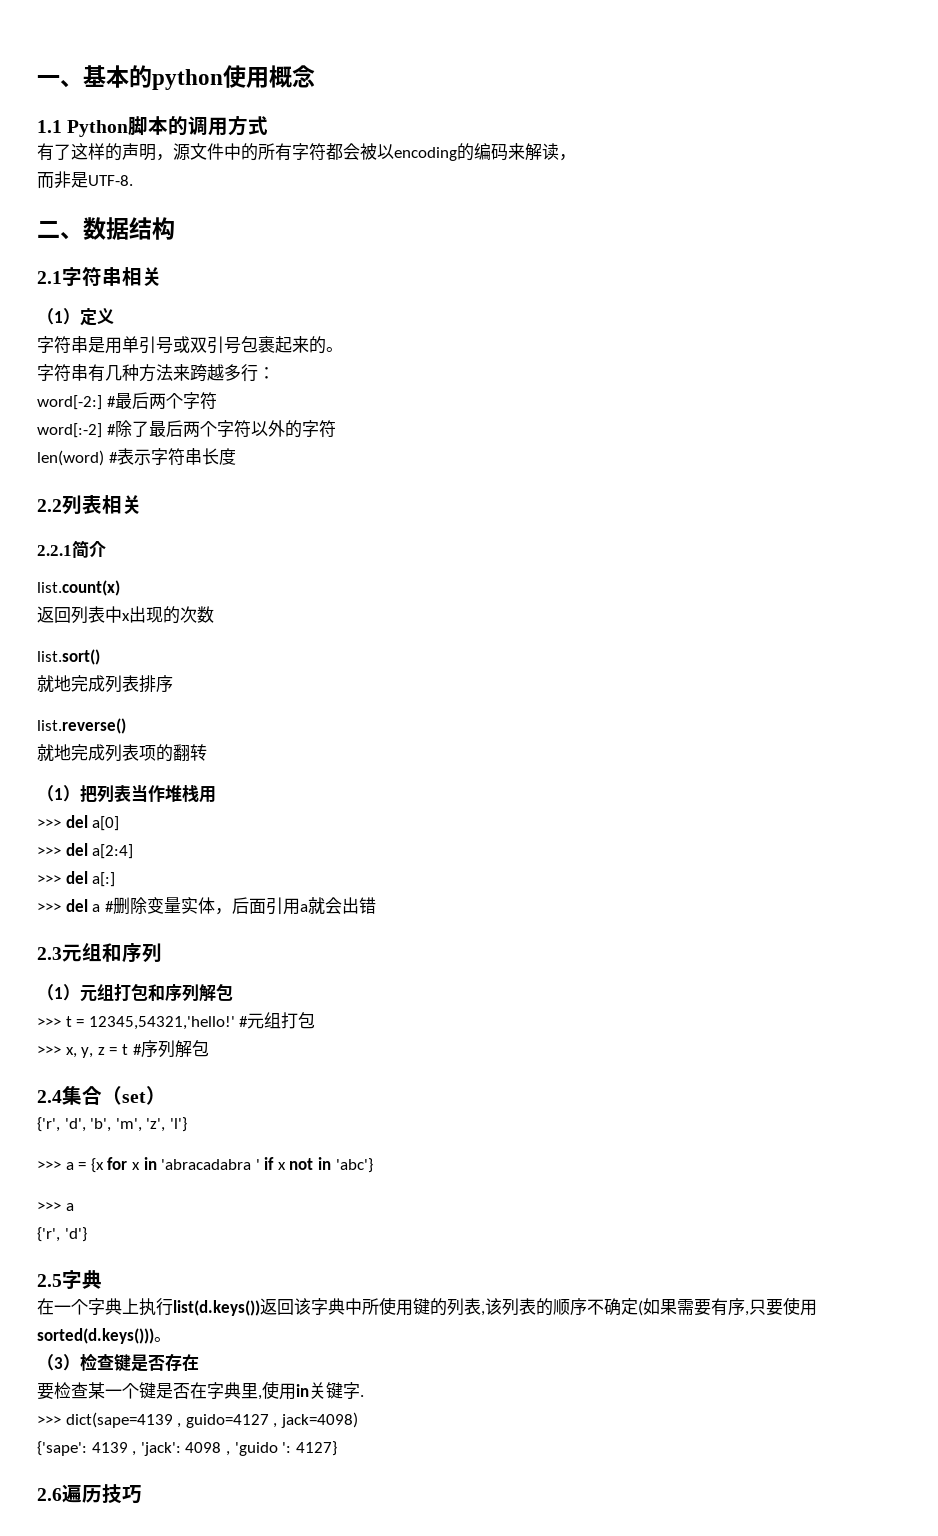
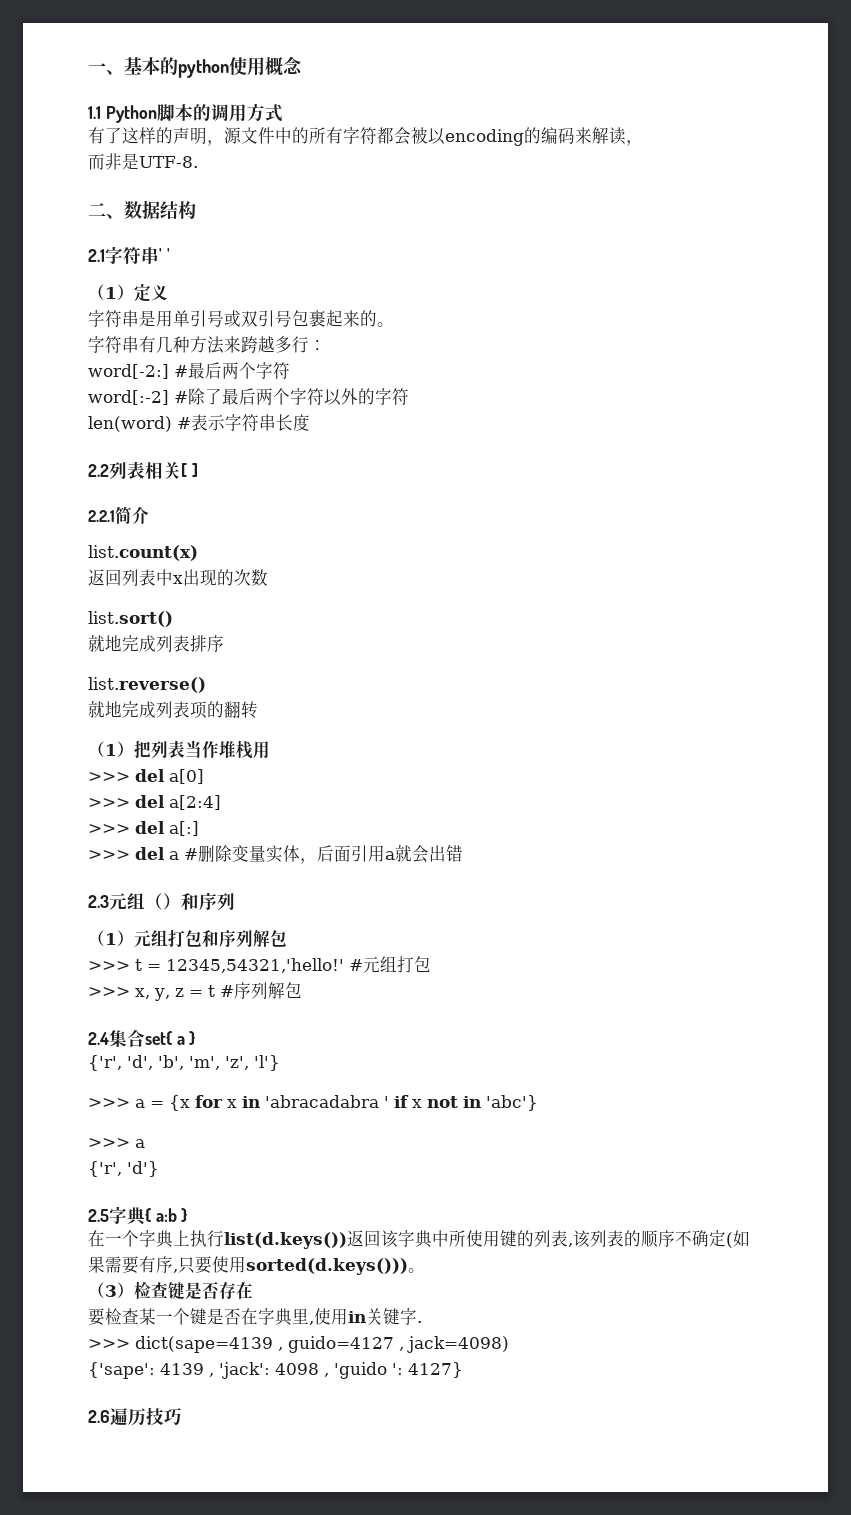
- 2.1字符串相关
+ 2.1字符串' '
- 2.2列表相关
+ 2.2列表相关[ ]
- 2.3元组和序列
+ 2.3元组（）和序列
- 2.4集合（set）
+ 2.4集合set{ a }
- 2.5字典
+ 2.5字典{ a:b }

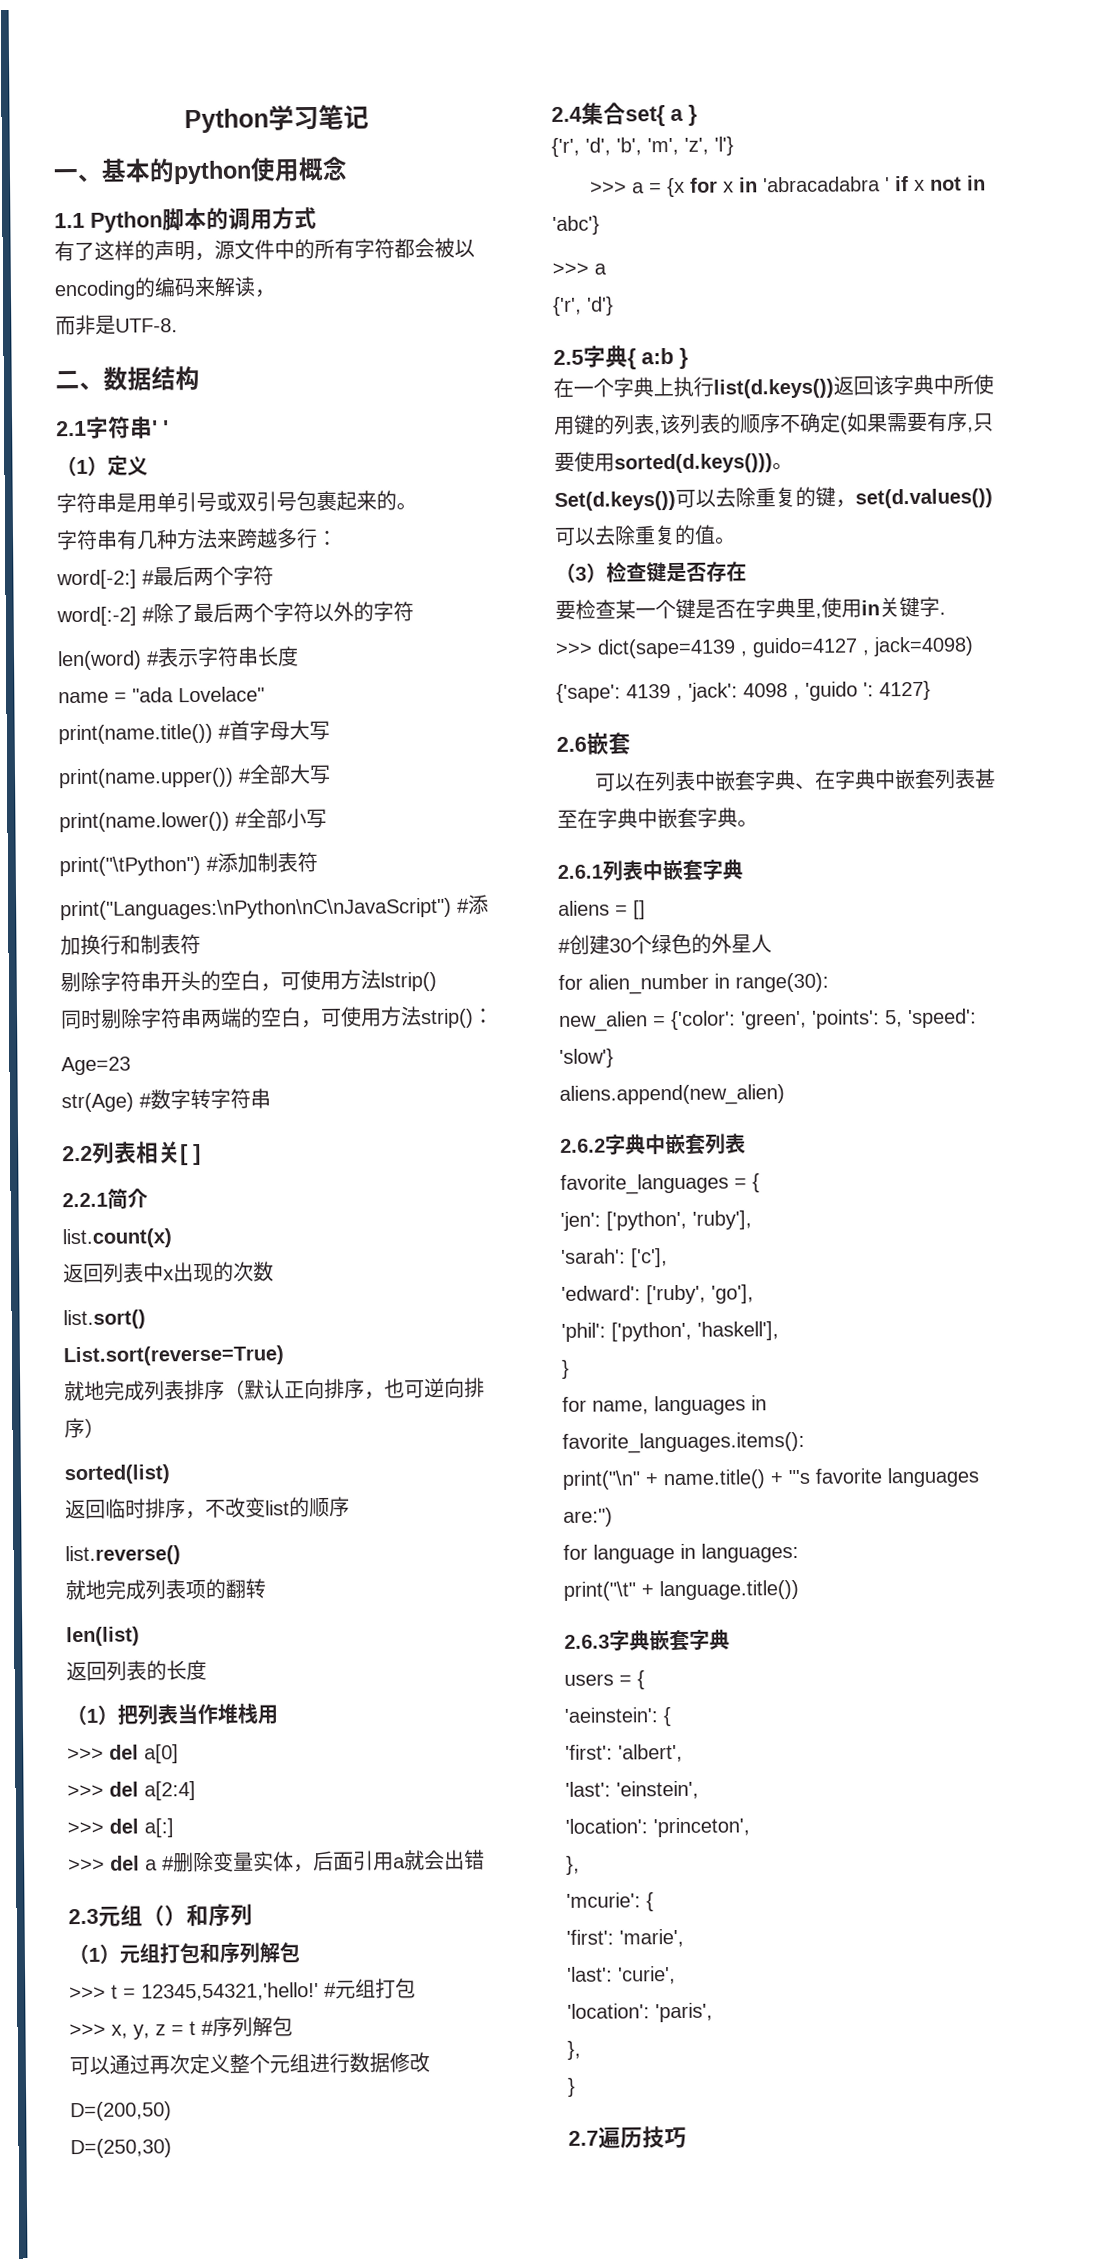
+ Python学习笔记
+ name = "ada Lovelace"
+ print(name.title()) #首字母大写
+ print(name.upper()) #全部大写
+ print(name.lower()) #全部小写
+ print("\tPython") #添加制表符
+ print("Languages:\nPython\nC\nJavaScript") #添加换行和制表符
+ 剔除字符串开头的空白，可使用方法lstrip()
+ 同时剔除字符串两端的空白，可使用方法strip()：
+ Age=23
+ str(Age) #数字转字符串
+ List.sort(reverse=True)
- 就地完成列表排序
+ 就地完成列表排序（默认正向排序，也可逆向排序）
+ sorted(list)
+ 返回临时排序，不改变list的顺序
+ len(list)
+ 返回列表的长度
+ 可以通过再次定义整个元组进行数据修改
+ D=(200,50)
+ D=(250,30)
+ Set(d.keys())可以去除重复的键，set(d.values())可以去除重复的值。
- 2.6遍历技巧
+ 2.6嵌套
+ 可以在列表中嵌套字典、在字典中嵌套列表甚至在字典中嵌套字典。
+ 2.6.1列表中嵌套字典
+ aliens = []
+ #创建30个绿色的外星人
+ for alien_number in range(30):
+ new_alien = {'color': 'green', 'points': 5, 'speed': 'slow'}
+ aliens.append(new_alien)
+ 2.6.2字典中嵌套列表
+ favorite_languages = {
+ 'jen': ['python', 'ruby'],
+ 'sarah': ['c'],
+ 'edward': ['ruby', 'go'],
+ 'phil': ['python', 'haskell'],
+ }
+ for name, languages in favorite_languages.items():
+ print("\n" + name.title() + "'s favorite languages are:")
+ for language in languages:
+ print("\t" + language.title())
+ 2.6.3字典嵌套字典
+ users = {
+ 'aeinstein': {
+ 'first': 'albert',
+ 'last': 'einstein',
+ 'location': 'princeton',
+ },
+ 'mcurie': {
+ 'first': 'marie',
+ 'last': 'curie',
+ 'location': 'paris',
+ },
+ }
+ 2.7遍历技巧

